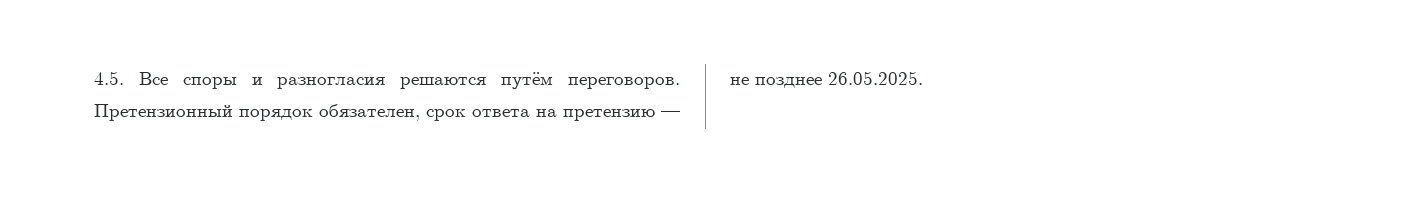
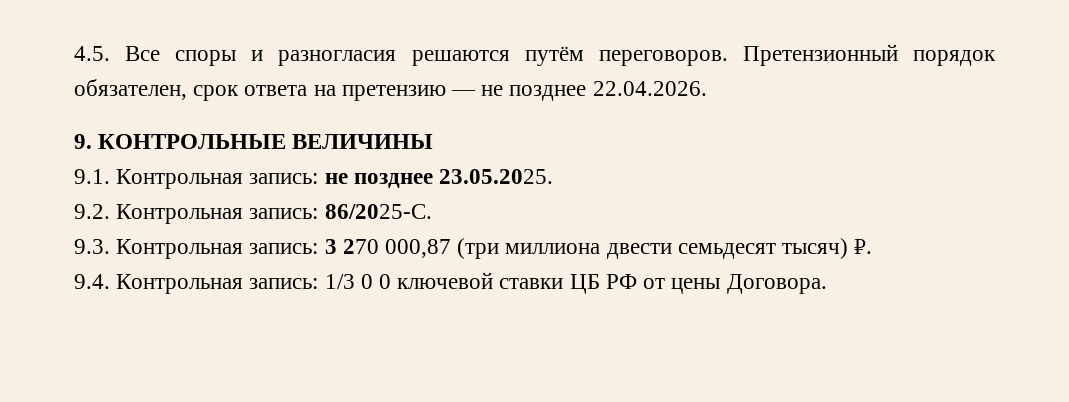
- Претензионный порядок обязателен, срок ответа на претензию — не позднее 26.05.2025.
+ Претензионный порядок обязателен, срок ответа на претензию — не позднее 22.04.2026.
+ 9. КОНТРОЛЬНЫЕ ВЕЛИЧИНЫ
+ 9.1. Контрольная запись: не позднее 23.05.2025.
+ 9.2. Контрольная запись: 86/2025-С.
+ 9.3. Контрольная запись: 3 270 000,87 (три миллиона двести семьдесят тысяч) ₽.
+ 9.4. Контрольная запись: 1/3 0 0 ключевой ставки ЦБ РФ от цены Договора.

